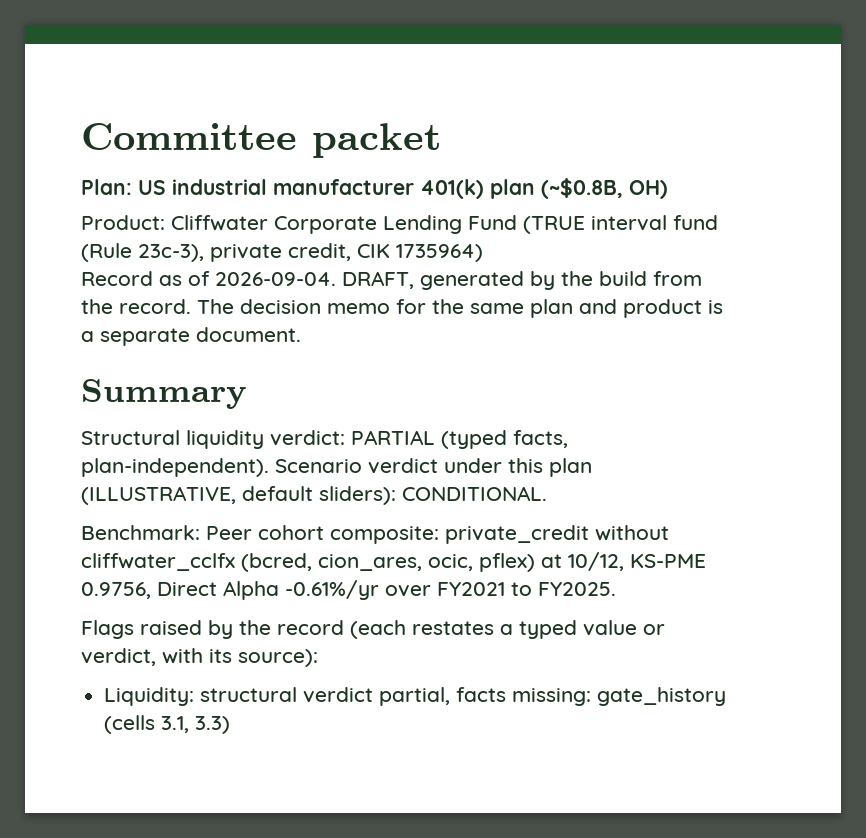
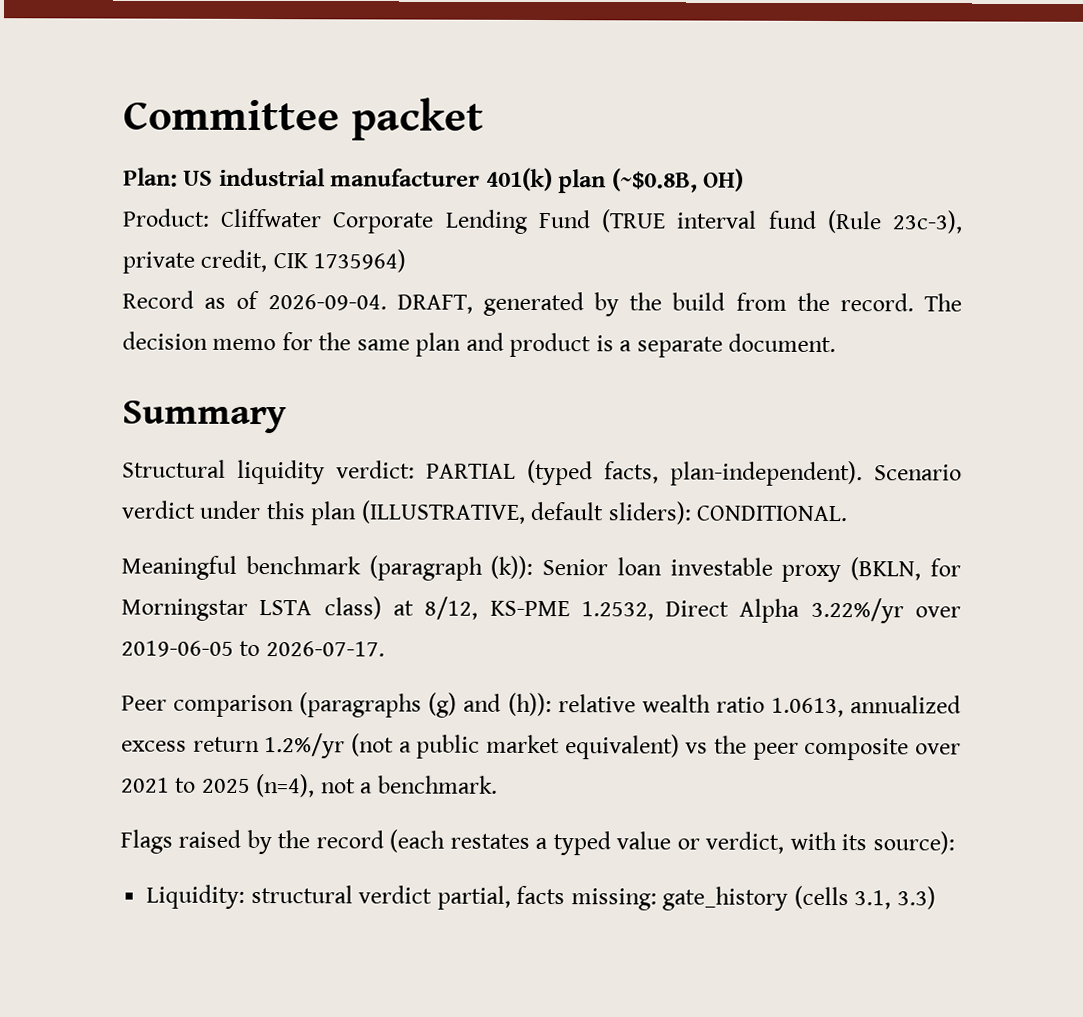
- Benchmark: Peer cohort composite: private_credit without cliffwater_cclfx (bcred, cion_ares, ocic, pflex) at 10/12, KS-PME 0.9756, Direct Alpha -0.61%/yr over FY2021 to FY2025.
+ Meaningful benchmark (paragraph (k)): Senior loan investable proxy (BKLN, for Morningstar LSTA class) at 8/12, KS-PME 1.2532, Direct Alpha 3.22%/yr over 2019-06-05 to 2026-07-17.
+ Peer comparison (paragraphs (g) and (h)): relative wealth ratio 1.0613, annualized excess return 1.2%/yr (not a public market equivalent) vs the peer composite over 2021 to 2025 (n=4), not a benchmark.

